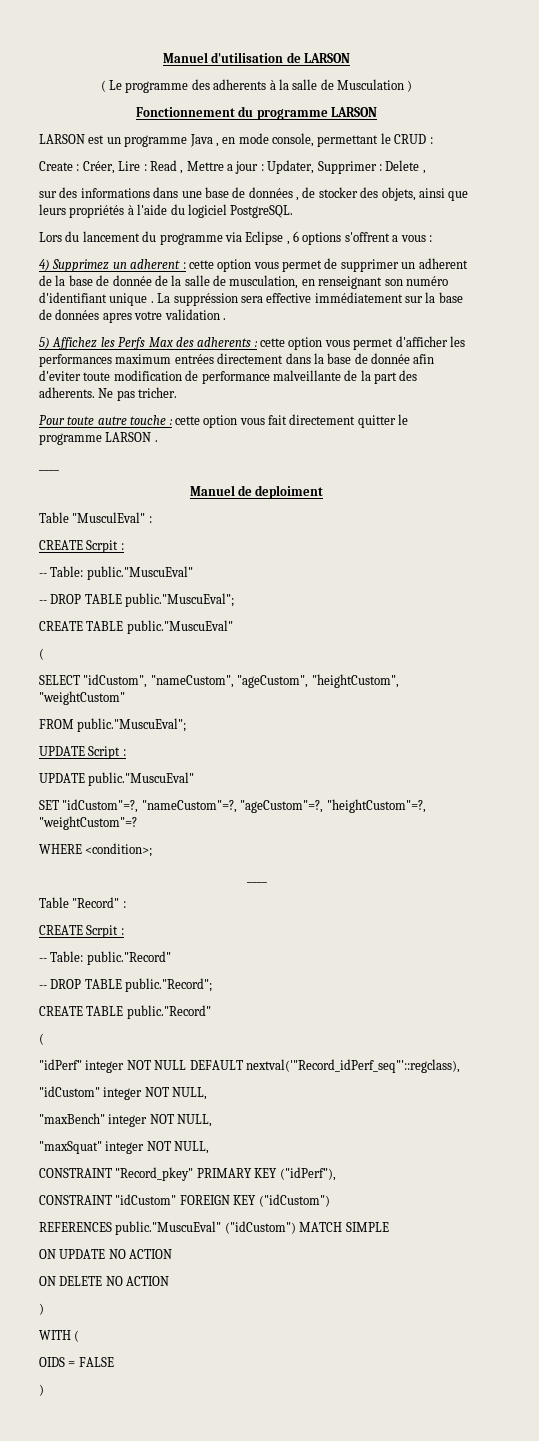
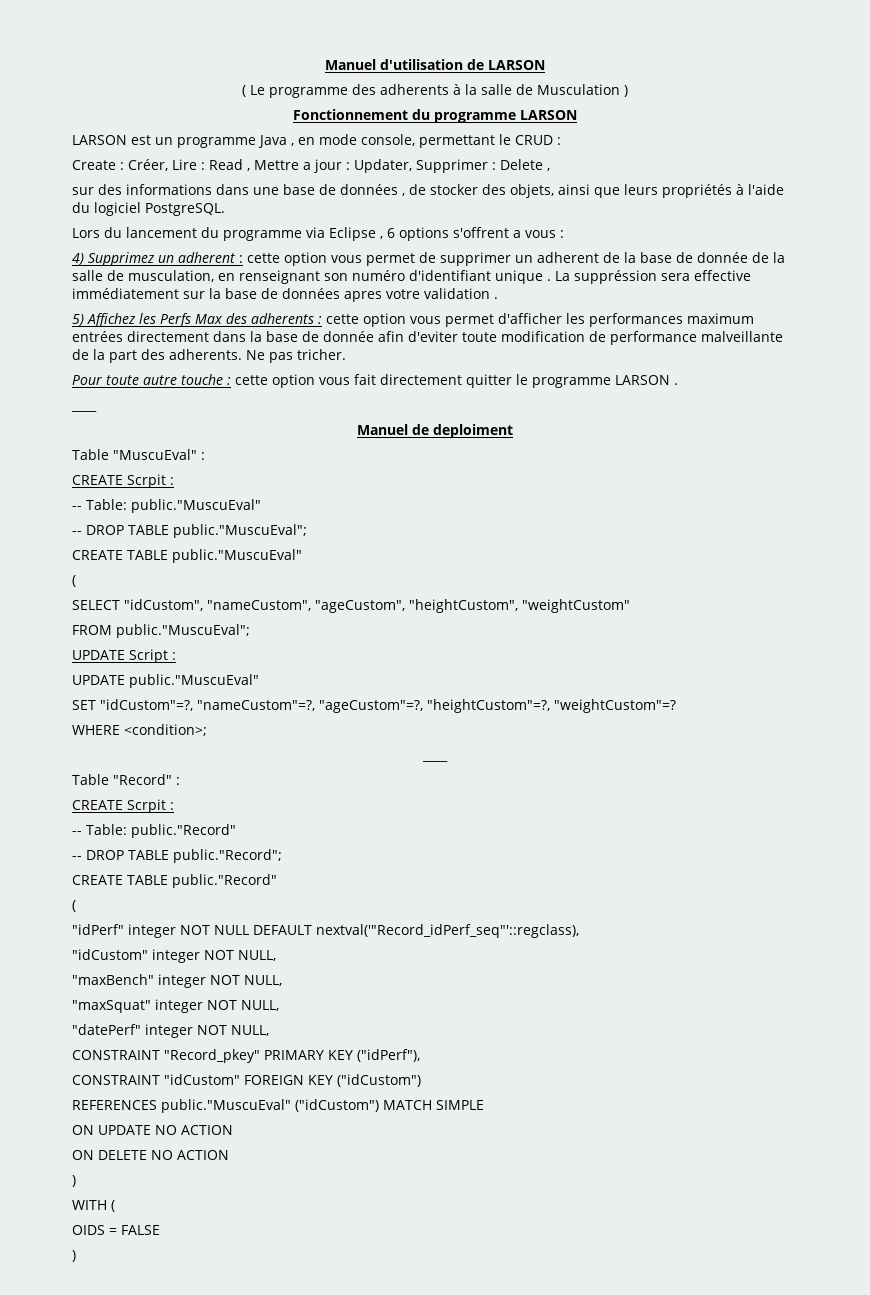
- Table "MusculEval" :
+ Table "MuscuEval" :
+ "datePerf" integer NOT NULL,

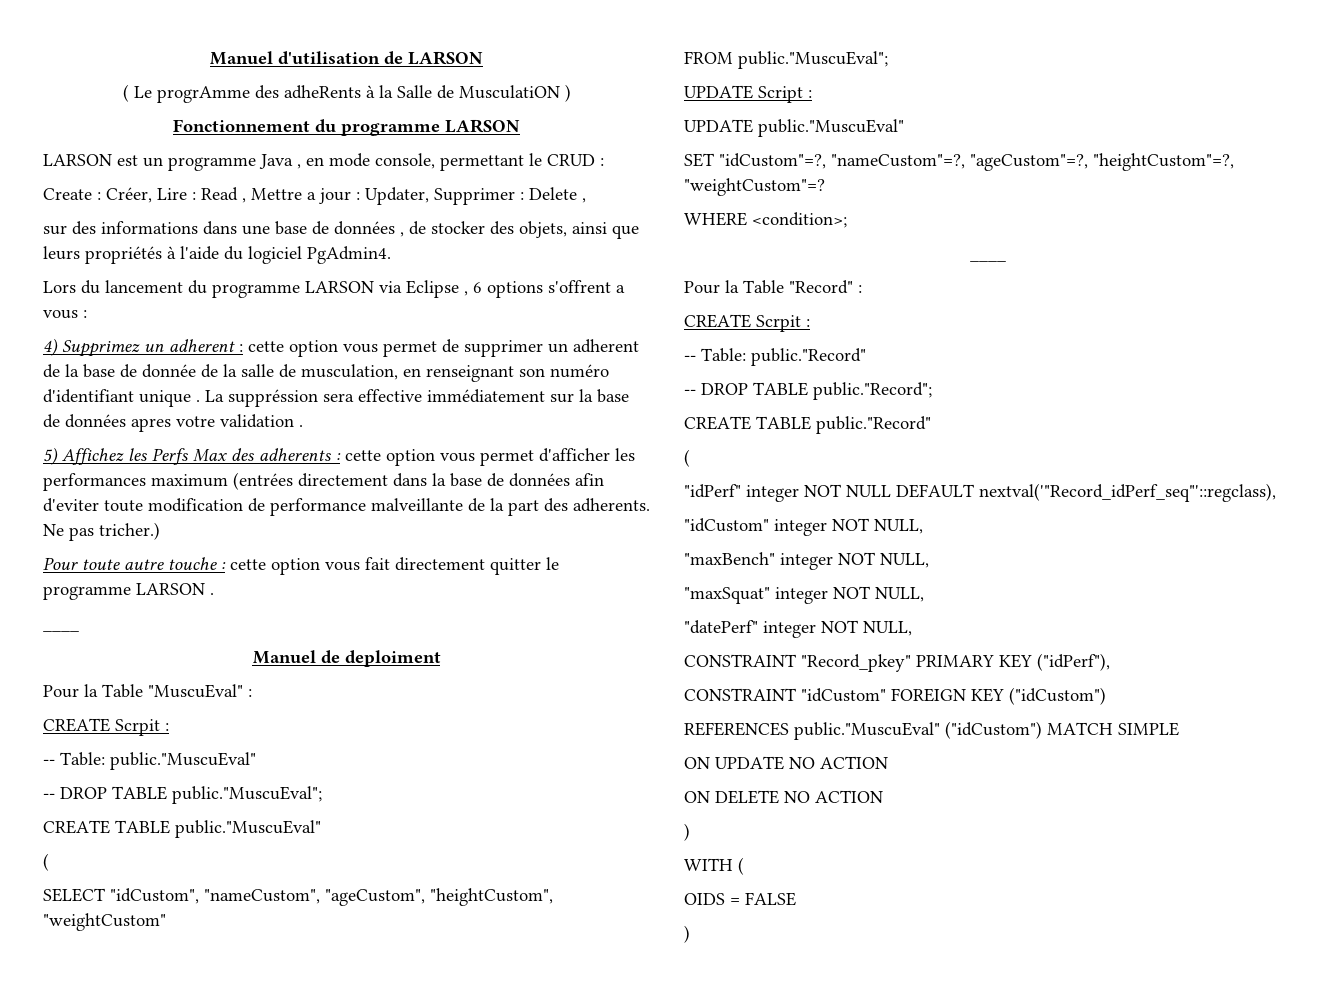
- ( Le programme des adherents à la salle de Musculation )
+ ( Le progrAmme des adheRents à la Salle de MusculatiON )
- sur des informations dans une base de données , de stocker des objets, ainsi que leurs propriétés à l'aide du logiciel PostgreSQL.
+ sur des informations dans une base de données , de stocker des objets, ainsi que leurs propriétés à l'aide du logiciel PgAdmin4.
- Lors du lancement du programme via Eclipse , 6 options s'offrent a vous :
+ Lors du lancement du programme LARSON via Eclipse , 6 options s'offrent a vous :
- 5) Affichez les Perfs Max des adherents : cette option vous permet d'afficher les performances maximum entrées directement dans la base de donnée afin d'eviter toute modification de performance malveillante de la part des adherents.
+ 5) Affichez les Perfs Max des adherents : cette option vous permet d'afficher les performances maximum (entrées directement dans la base de données afin d'eviter toute modification de performance malveillante de la part des adherents.
- Ne pas tricher.
+ Ne pas tricher.)
- Table "MuscuEval" :
+ Pour la Table "MuscuEval" :
- Table "Record" :
+ Pour la Table "Record" :

